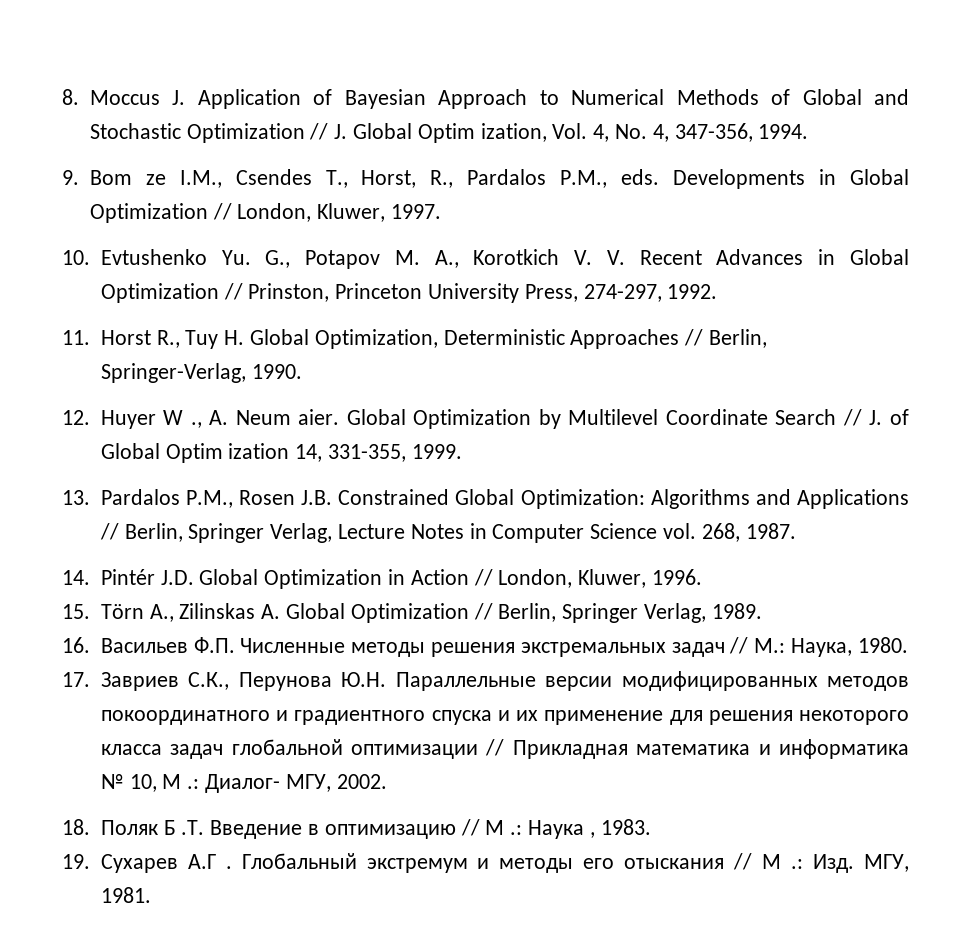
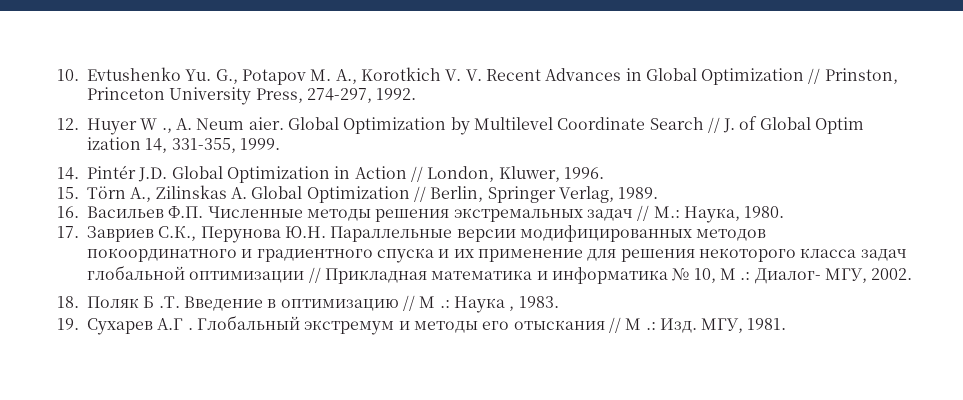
- 8. Moccus J. Application of Bayesian Approach to Numerical Methods of Global and Stochastic Optimization // J. Global Optim ization, Vol. 4, No. 4, 347-356, 1994.
- 9. Bom ze I.M., Csendes T., Horst, R., Pardalos P.M., eds. Developments in Global Optimization // London, Kluwer, 1997.
- 11. Horst R., Tuy H. Global Optimization, Deterministic Approaches // Berlin, Springer-Verlag, 1990.
- 13. Pardalos P.M., Rosen J.B. Constrained Global Optimization: Algorithms and Applications // Berlin, Springer Verlag, Lecture Notes in Computer Science vol. 268, 1987.

